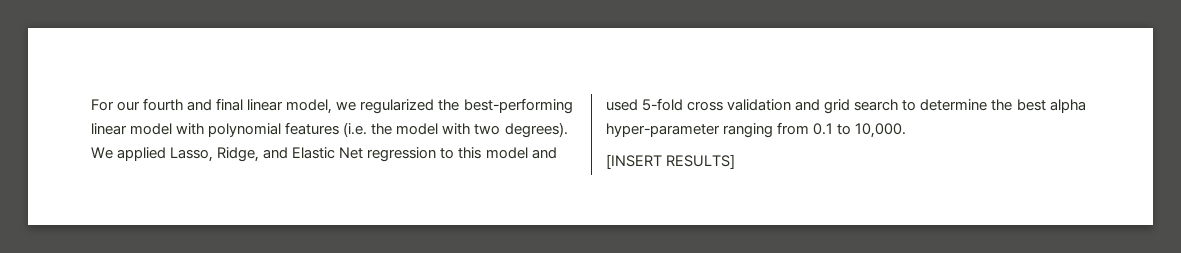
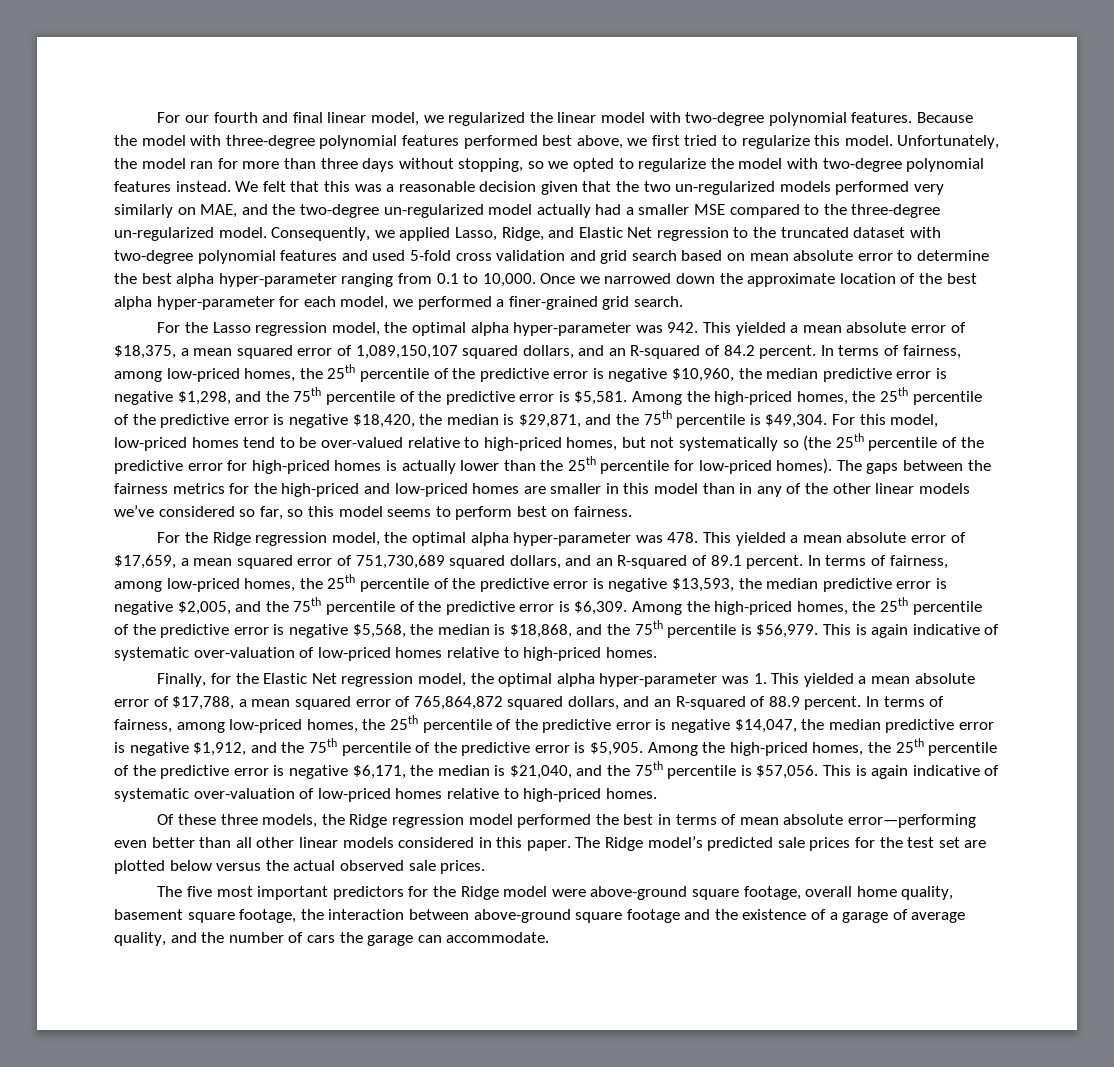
- For our fourth and final linear model, we regularized the best-performing linear model with polynomial features (i.e. the model with two degrees). We applied Lasso, Ridge, and Elastic Net regression to this model and used 5-fold cross validation and grid search to determine the best alpha hyper-parameter ranging from 0.1 to 10,000.
- [INSERT RESULTS]
+ For our fourth and final linear model, we regularized the linear model with two-degree polynomial features. Because the model with three-degree polynomial features performed best above, we first tried to regularize this model. Unfortunately, the model ran for more than three days without stopping, so we opted to regularize the model with two-degree polynomial features instead. We felt that this was a reasonable decision given that the two un-regularized models performed very similarly on MAE, and the two-degree un-regularized model actually had a smaller MSE compared to the three-degree un-regularized model. Consequently, we applied Lasso, Ridge, and Elastic Net regression to the truncated dataset with two-degree polynomial features and used 5-fold cross validation and grid search based on mean absolute error to determine the best alpha hyper-parameter ranging from 0.1 to 10,000. Once we narrowed down the approximate location of the best alpha hyper-parameter for each model, we performed a finer-grained grid search.
+ For the Lasso regression model, the optimal alpha hyper-parameter was 942. This yielded a mean absolute error of $18,375, a mean squared error of 1,089,150,107 squared dollars, and an R-squared of 84.2 percent. In terms of fairness, among low-priced homes, the 25th percentile of the predictive error is negative $10,960, the median predictive error is negative $1,298, and the 75th percentile of the predictive error is $5,581. Among the high-priced homes, the 25th percentile of the predictive error is negative $18,420, the median is $29,871, and the 75th percentile is $49,304. For this model, low-priced homes tend to be over-valued relative to high-priced homes, but not systematically so (the 25th percentile of the predictive error for high-priced homes is actually lower than the 25th percentile for low-priced homes). The gaps between the fairness metrics for the high-priced and low-priced homes are smaller in this model than in any of the other linear models we’ve considered so far, so this model seems to perform best on fairness.
+ For the Ridge regression model, the optimal alpha hyper-parameter was 478. This yielded a mean absolute error of $17,659, a mean squared error of 751,730,689 squared dollars, and an R-squared of 89.1 percent. In terms of fairness, among low-priced homes, the 25th percentile of the predictive error is negative $13,593, the median predictive error is negative $2,005, and the 75th percentile of the predictive error is $6,309. Among the high-priced homes, the 25th percentile of the predictive error is negative $5,568, the median is $18,868, and the 75th percentile is $56,979. This is again indicative of systematic over-valuation of low-priced homes relative to high-priced homes.
+ Finally, for the Elastic Net regression model, the optimal alpha hyper-parameter was 1. This yielded a mean absolute error of $17,788, a mean squared error of 765,864,872 squared dollars, and an R-squared of 88.9 percent. In terms of fairness, among low-priced homes, the 25th percentile of the predictive error is negative $14,047, the median predictive error is negative $1,912, and the 75th percentile of the predictive error is $5,905. Among the high-priced homes, the 25th percentile of the predictive error is negative $6,171, the median is $21,040, and the 75th percentile is $57,056. This is again indicative of systematic over-valuation of low-priced homes relative to high-priced homes.
+ Of these three models, the Ridge regression model performed the best in terms of mean absolute error—performing even better than all other linear models considered in this paper. The Ridge model’s predicted sale prices for the test set are plotted below versus the actual observed sale prices.
+ The five most important predictors for the Ridge model were above-ground square footage, overall home quality, basement square footage, the interaction between above-ground square footage and the existence of a garage of average quality, and the number of cars the garage can accommodate.

